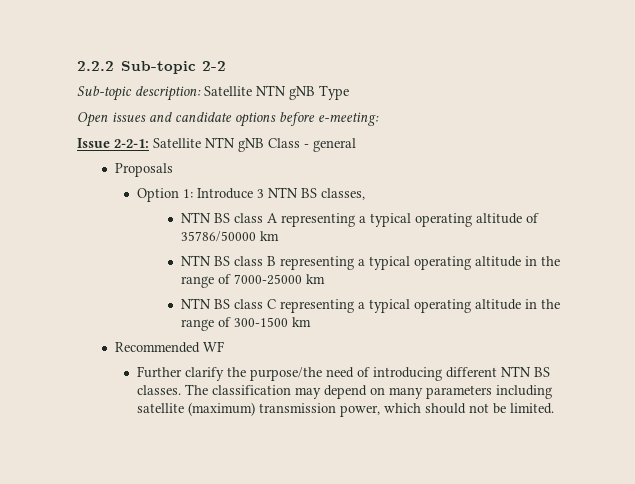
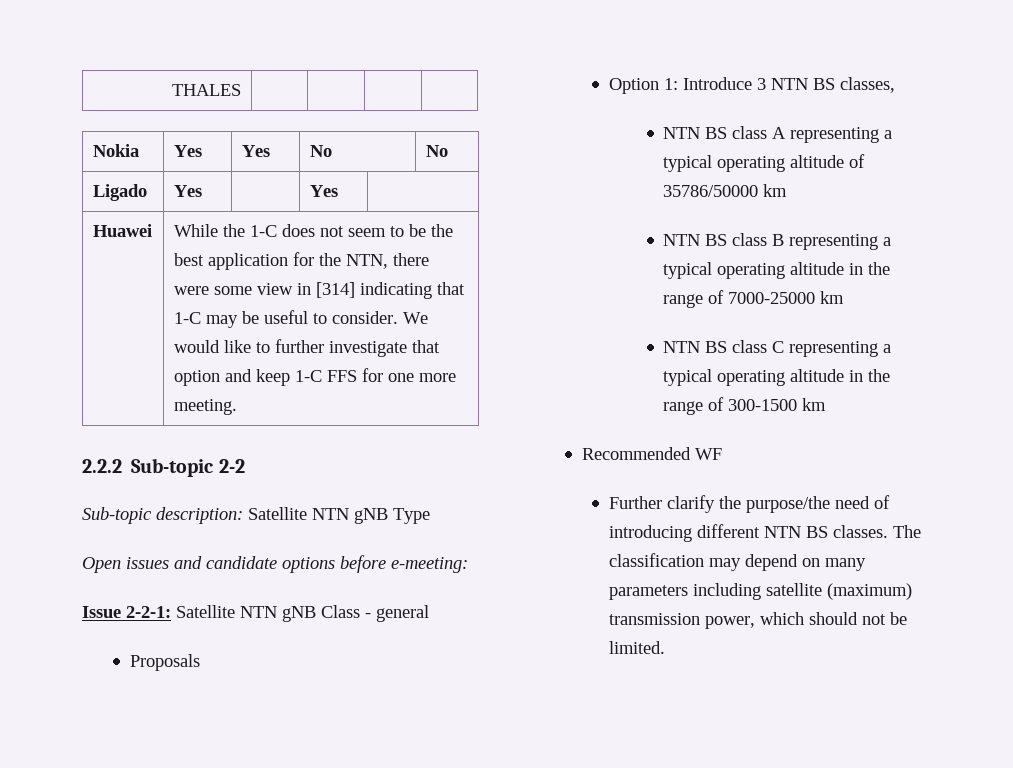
+ THALES | | | |
+ Nokia | Yes | Yes | No | No
+ Ligado | Yes | | Yes |
+ Huawei | While the 1-C does not seem to be the best application for the NTN, there were some view in [314] indicating that 1-C may be useful to consider. We would like to further investigate that option and keep 1-C FFS for one more meeting.

